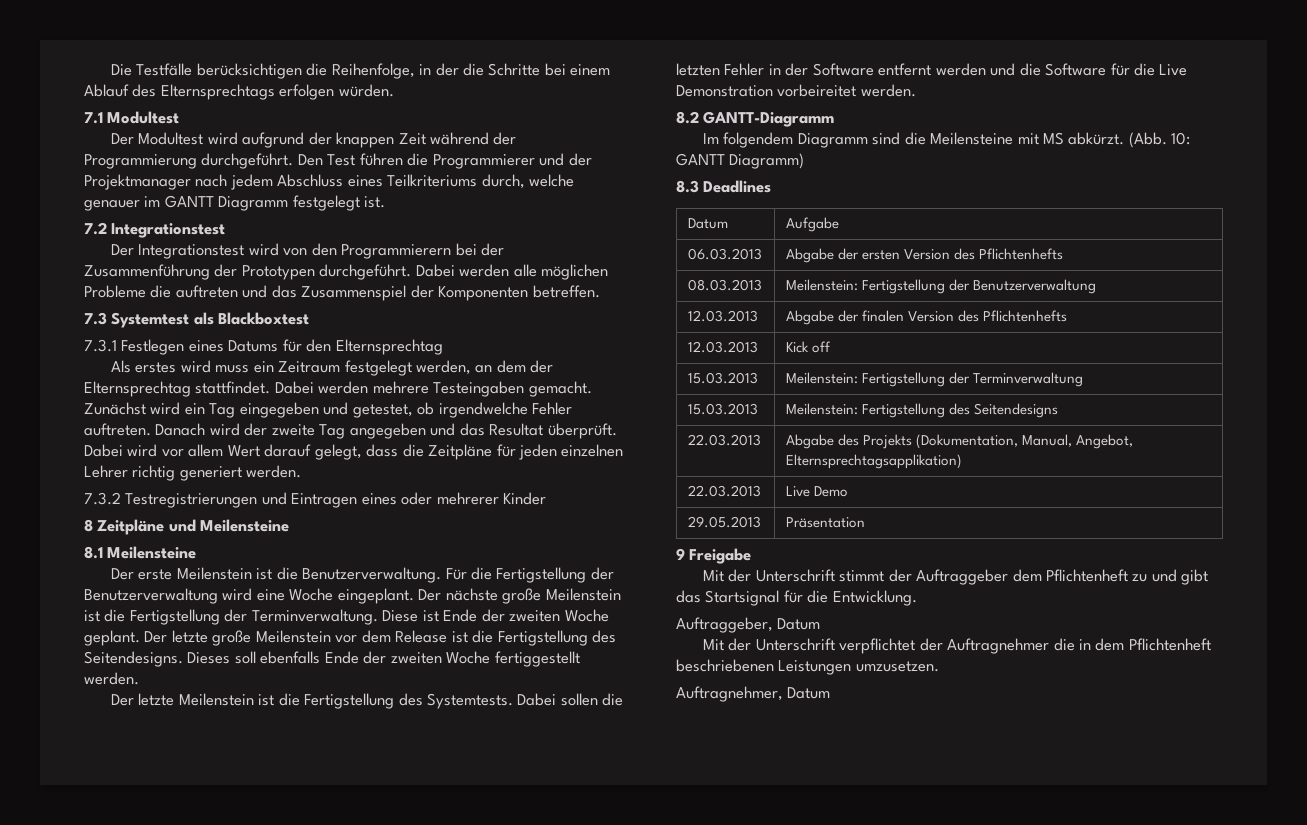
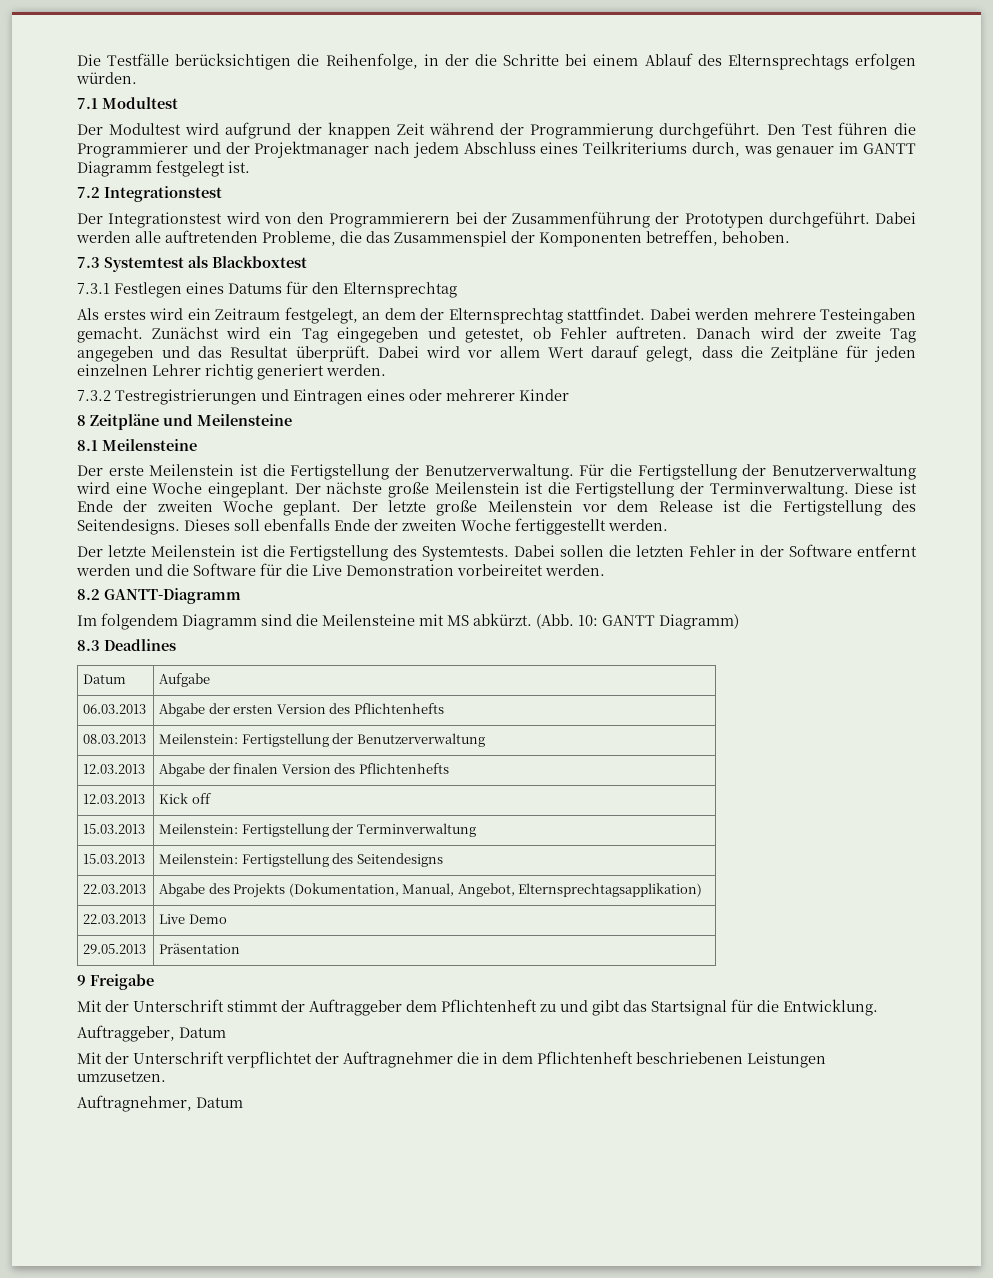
- Den Test führen die Programmierer und der Projektmanager nach jedem Abschluss eines Teilkriteriums durch, welche genauer im GANTT Diagramm festgelegt ist.
+ Den Test führen die Programmierer und der Projektmanager nach jedem Abschluss eines Teilkriteriums durch, was genauer im GANTT Diagramm festgelegt ist.
- Dabei werden alle möglichen Probleme die auftreten und das Zusammenspiel der Komponenten betreffen.
+ Dabei werden alle auftretenden Probleme, die das Zusammenspiel der Komponenten betreffen, behoben.
- Als erstes wird muss ein Zeitraum festgelegt werden, an dem der Elternsprechtag stattfindet.
+ Als erstes wird ein Zeitraum festgelegt, an dem der Elternsprechtag stattfindet.
- Zunächst wird ein Tag eingegeben und getestet, ob irgendwelche Fehler auftreten.
+ Zunächst wird ein Tag eingegeben und getestet, ob Fehler auftreten.
- Der erste Meilenstein ist die Benutzerverwaltung.
+ Der erste Meilenstein ist die Fertigstellung der Benutzerverwaltung.

